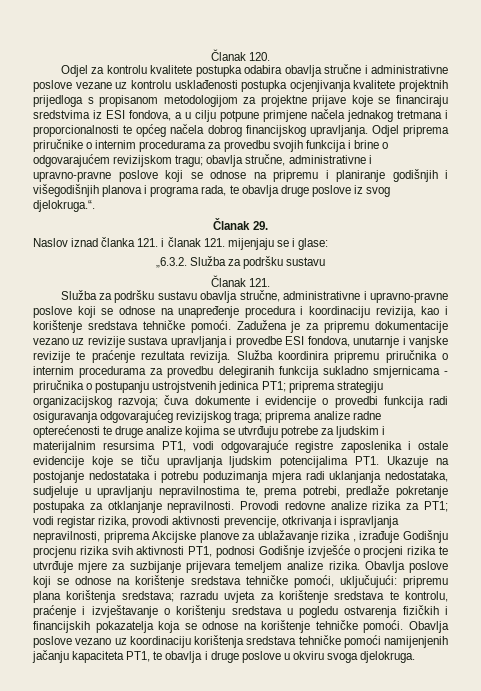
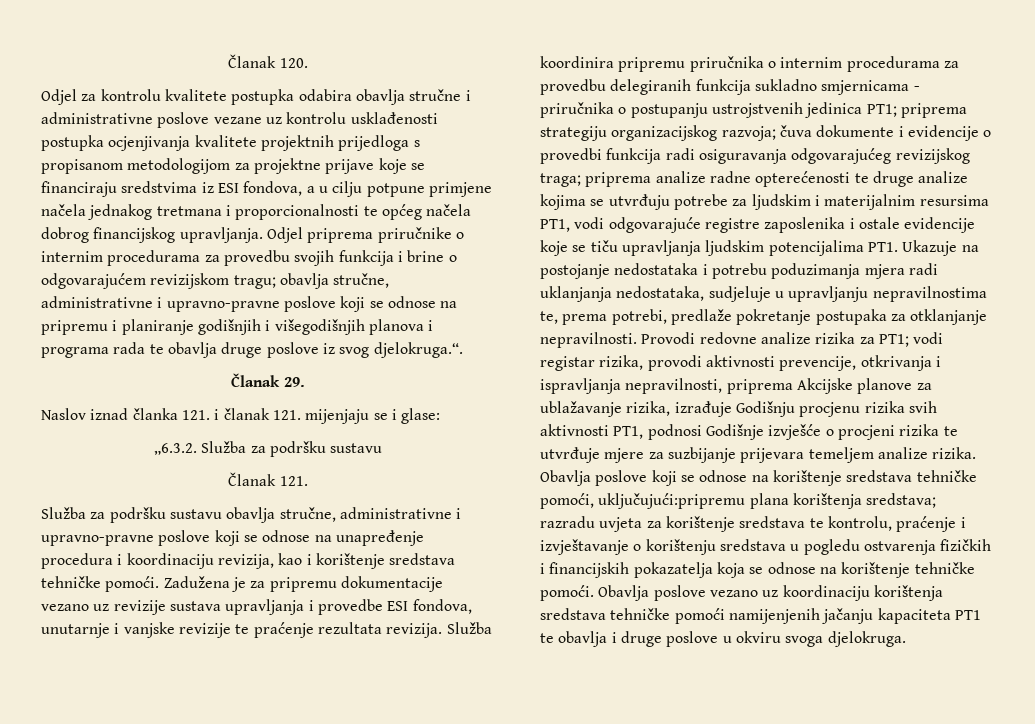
- Odjel priprema priručnike o internim procedurama za provedbu svojih funkcija i brine o odgovarajućem revizijskom tragu; obavlja stručne, administrativne i upravno-pravne poslove koji se odnose na pripremu i planiranje godišnjih i višegodišnjih planova i programa rada, te obavlja druge poslove iz svog djelokruga.“.
+ Odjel priprema priručnike o internim procedurama za provedbu svojih funkcija i brine o odgovarajućem revizijskom tragu; obavlja stručne, administrativne i upravno-pravne poslove koji se odnose na pripremu i planiranje godišnjih i višegodišnjih planova i programa rada te obavlja druge poslove iz svog djelokruga.“.
- Provodi redovne analize rizika za PT1; vodi registar rizika, provodi aktivnosti prevencije, otkrivanja i ispravljanja nepravilnosti, priprema Akcijske planove za ublažavanje rizika , izrađuje Godišnju procjenu rizika svih aktivnosti PT1, podnosi Godišnje izvješće o procjeni rizika te utvrđuje mjere za suzbijanje prijevara temeljem analize rizika.
+ Provodi redovne analize rizika za PT1; vodi registar rizika, provodi aktivnosti prevencije, otkrivanja i ispravljanja nepravilnosti, priprema Akcijske planove za ublažavanje rizika, izrađuje Godišnju procjenu rizika svih aktivnosti PT1, podnosi Godišnje izvješće o procjeni rizika te utvrđuje mjere za suzbijanje prijevara temeljem analize rizika.
- Obavlja poslove koji se odnose na korištenje sredstava tehničke pomoći, uključujući: pripremu plana korištenja sredstava; razradu uvjeta za korištenje sredstava te kontrolu, praćenje i izvještavanje o korištenju sredstava u pogledu ostvarenja fizičkih i financijskih pokazatelja koja se odnose na korištenje tehničke pomoći.
+ Obavlja poslove koji se odnose na korištenje sredstava tehničke pomoći, uključujući:pripremu plana korištenja sredstava; razradu uvjeta za korištenje sredstava te kontrolu, praćenje i izvještavanje o korištenju sredstava u pogledu ostvarenja fizičkih i financijskih pokazatelja koja se odnose na korištenje tehničke pomoći.
- Obavlja poslove vezano uz koordinaciju korištenja sredstava tehničke pomoći namijenjenih jačanju kapaciteta PT1, te obavlja i druge poslove u okviru svoga djelokruga.
+ Obavlja poslove vezano uz koordinaciju korištenja sredstava tehničke pomoći namijenjenih jačanju kapaciteta PT1 te obavlja i druge poslove u okviru svoga djelokruga.

